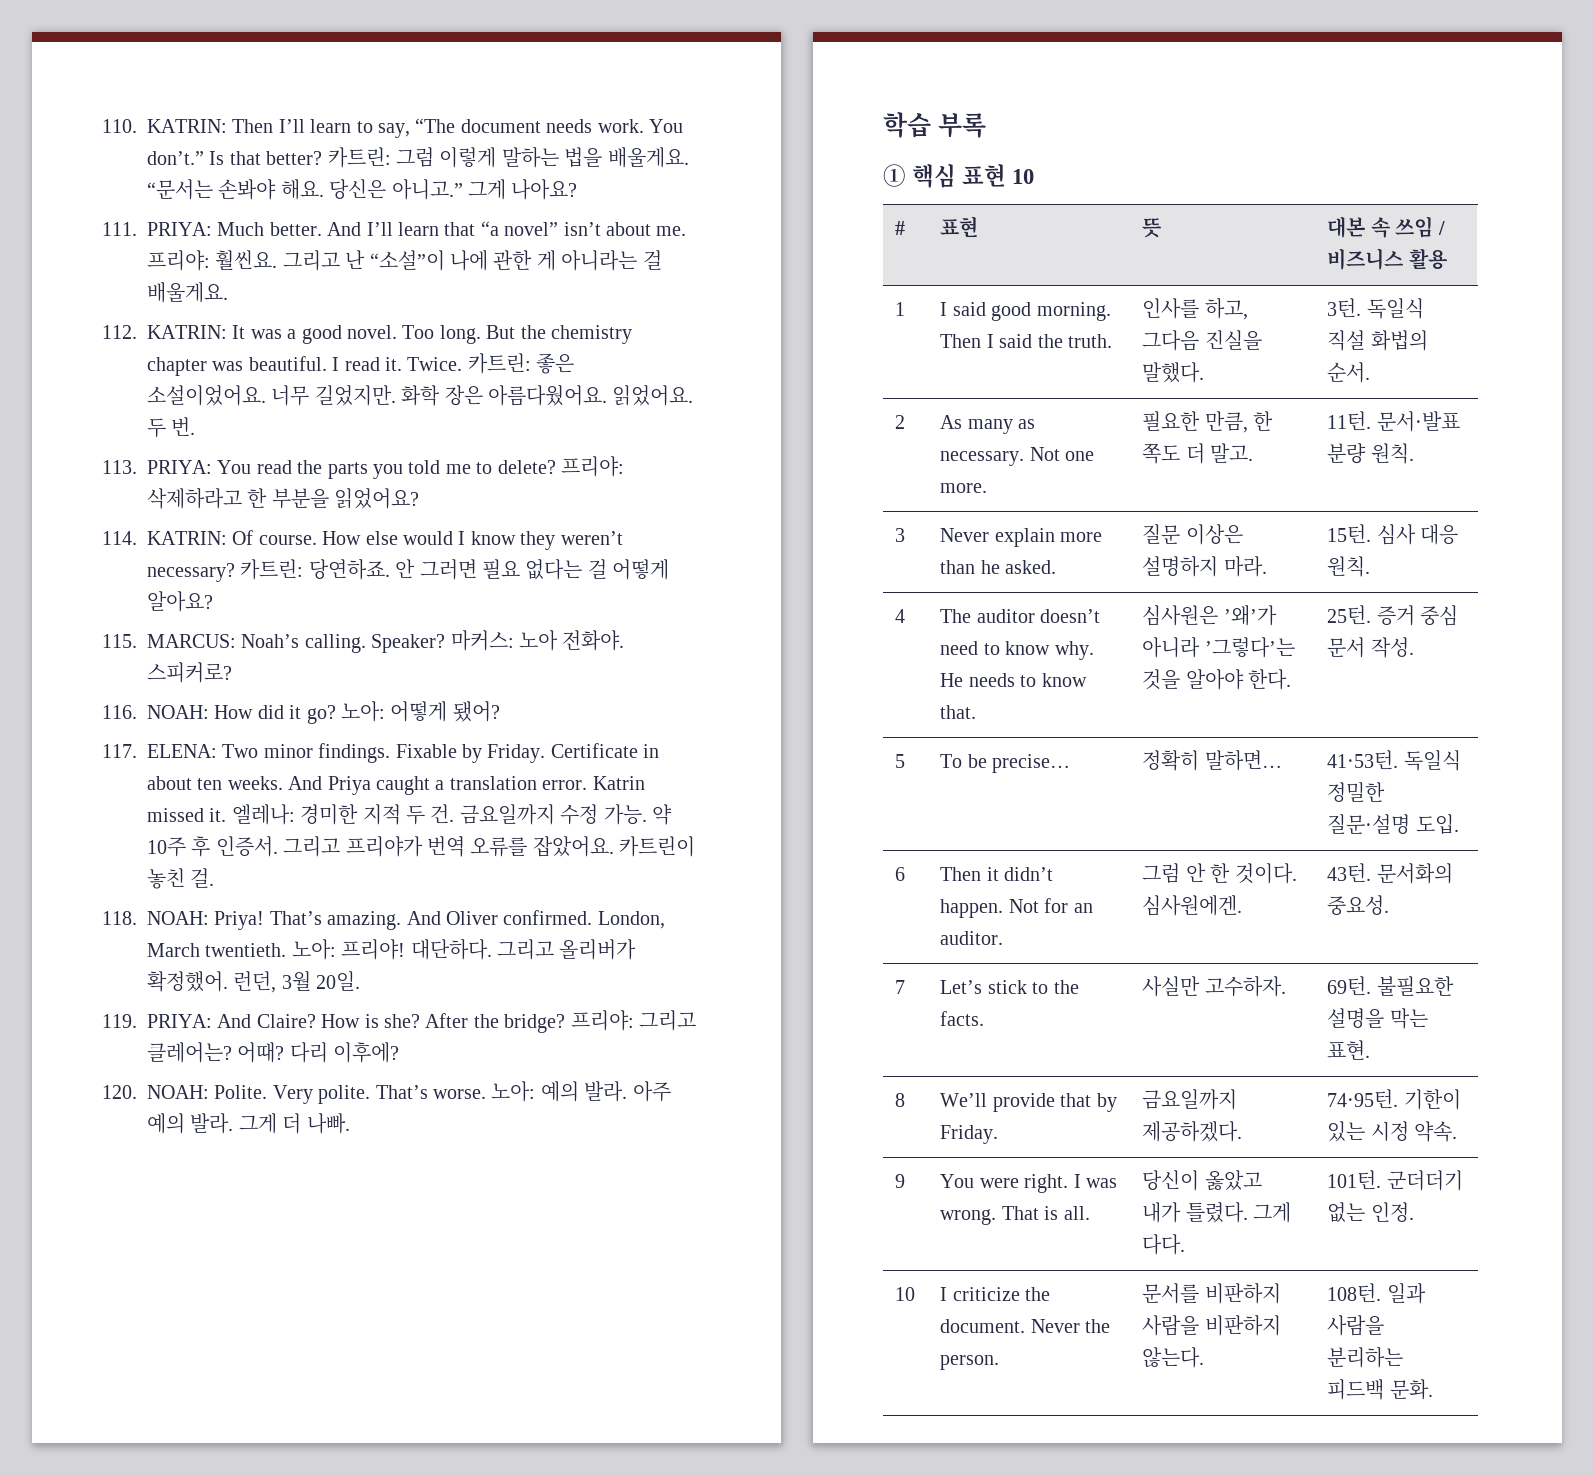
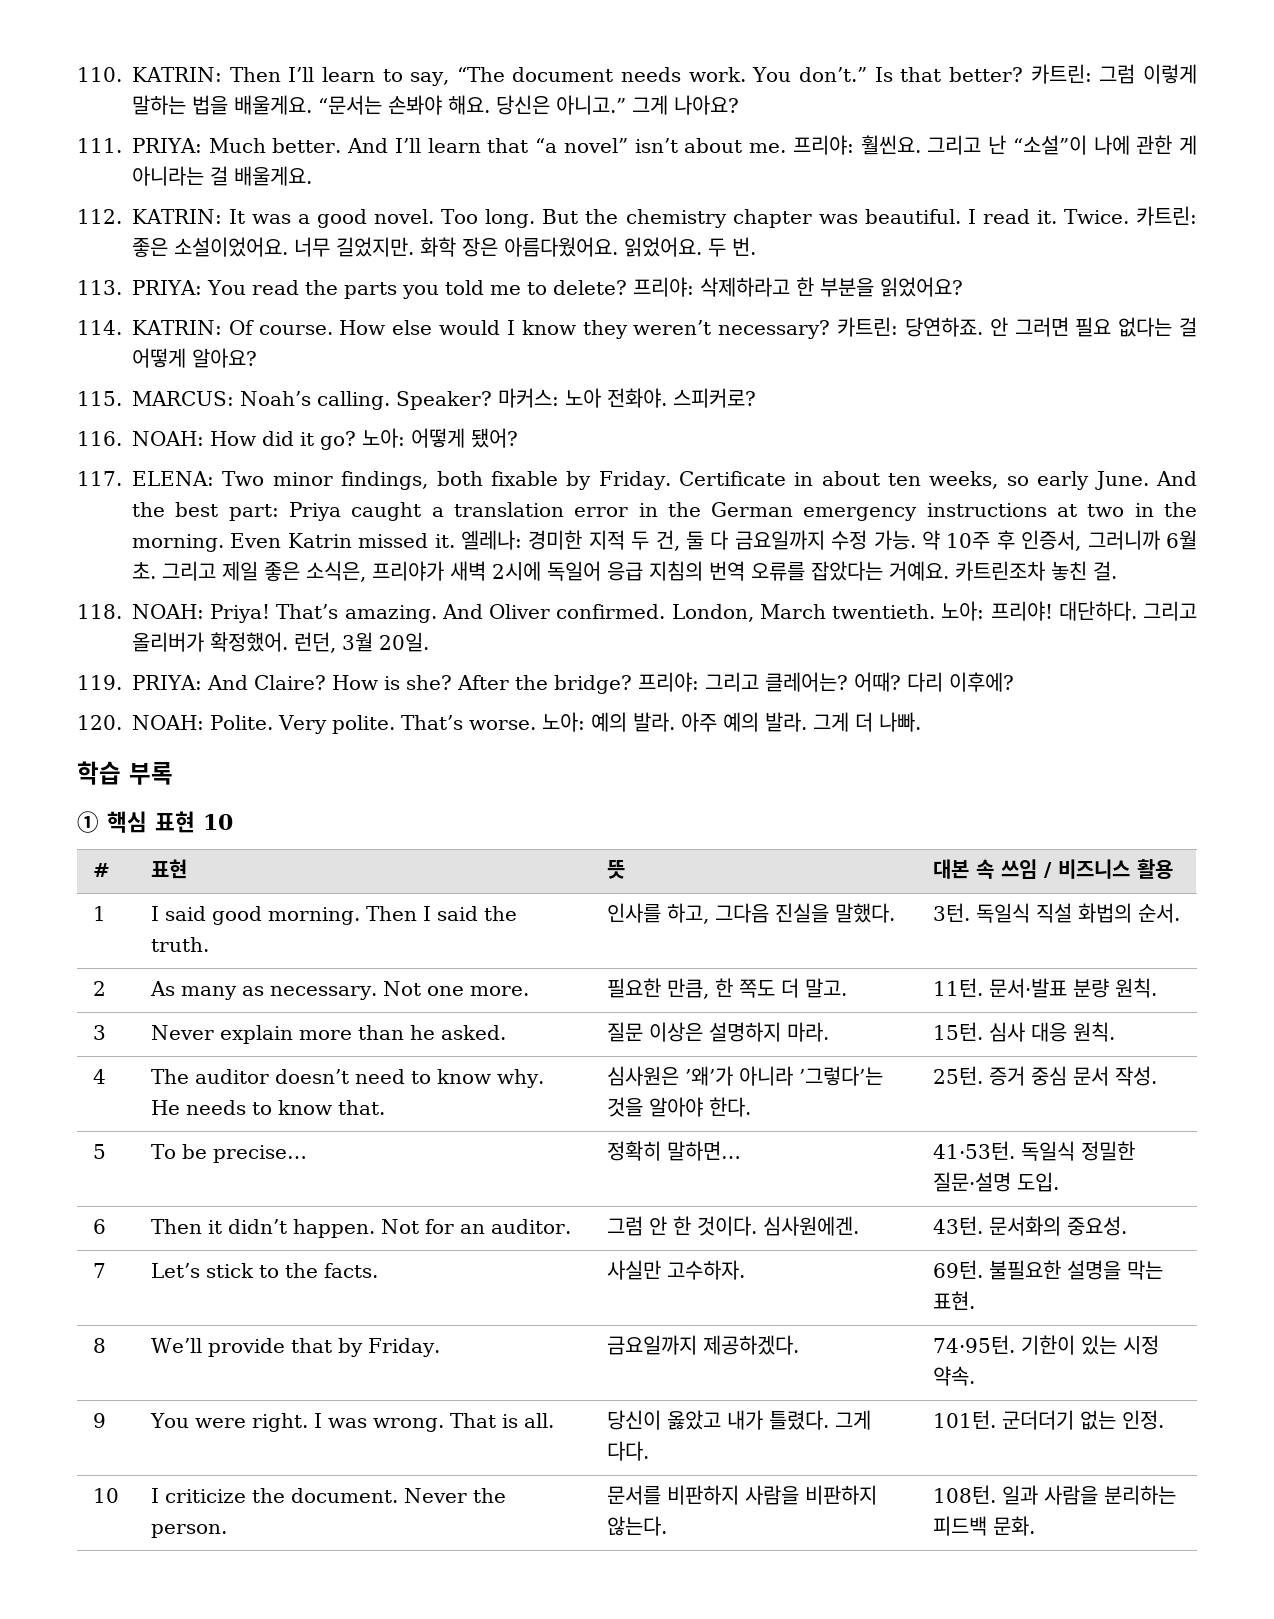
- 117. ELENA: Two minor findings. Fixable by Friday.
+ 117. ELENA: Two minor findings, both fixable by Friday.
- Certificate in about ten weeks. And Priya caught a translation error. Katrin missed it.
+ Certificate in about ten weeks, so early June. And the best part: Priya caught a translation error in the German emergency instructions at two in the morning. Even Katrin missed it.
- 엘레나: 경미한 지적 두 건. 금요일까지 수정 가능.
+ 엘레나: 경미한 지적 두 건, 둘 다 금요일까지 수정 가능.
- 약 10주 후 인증서. 그리고 프리야가 번역 오류를 잡았어요. 카트린이 놓친 걸.
+ 약 10주 후 인증서, 그러니까 6월 초. 그리고 제일 좋은 소식은, 프리야가 새벽 2시에 독일어 응급 지침의 번역 오류를 잡았다는 거예요. 카트린조차 놓친 걸.

